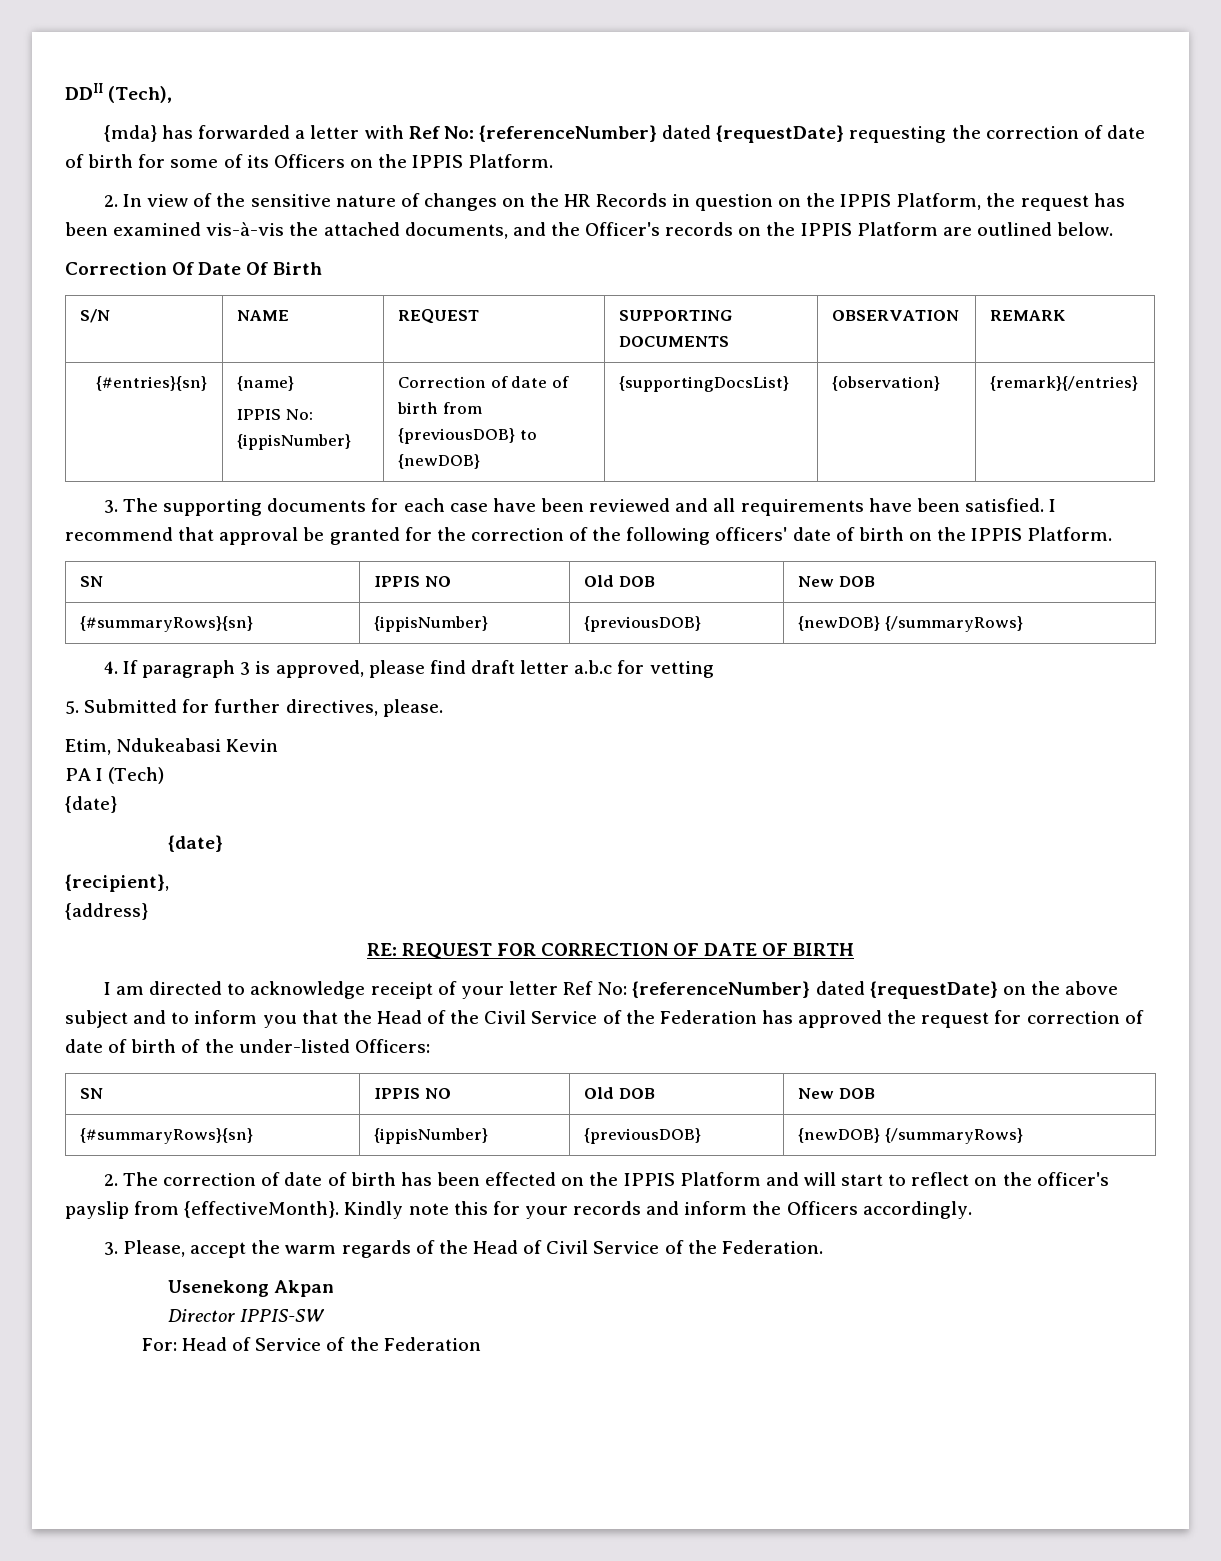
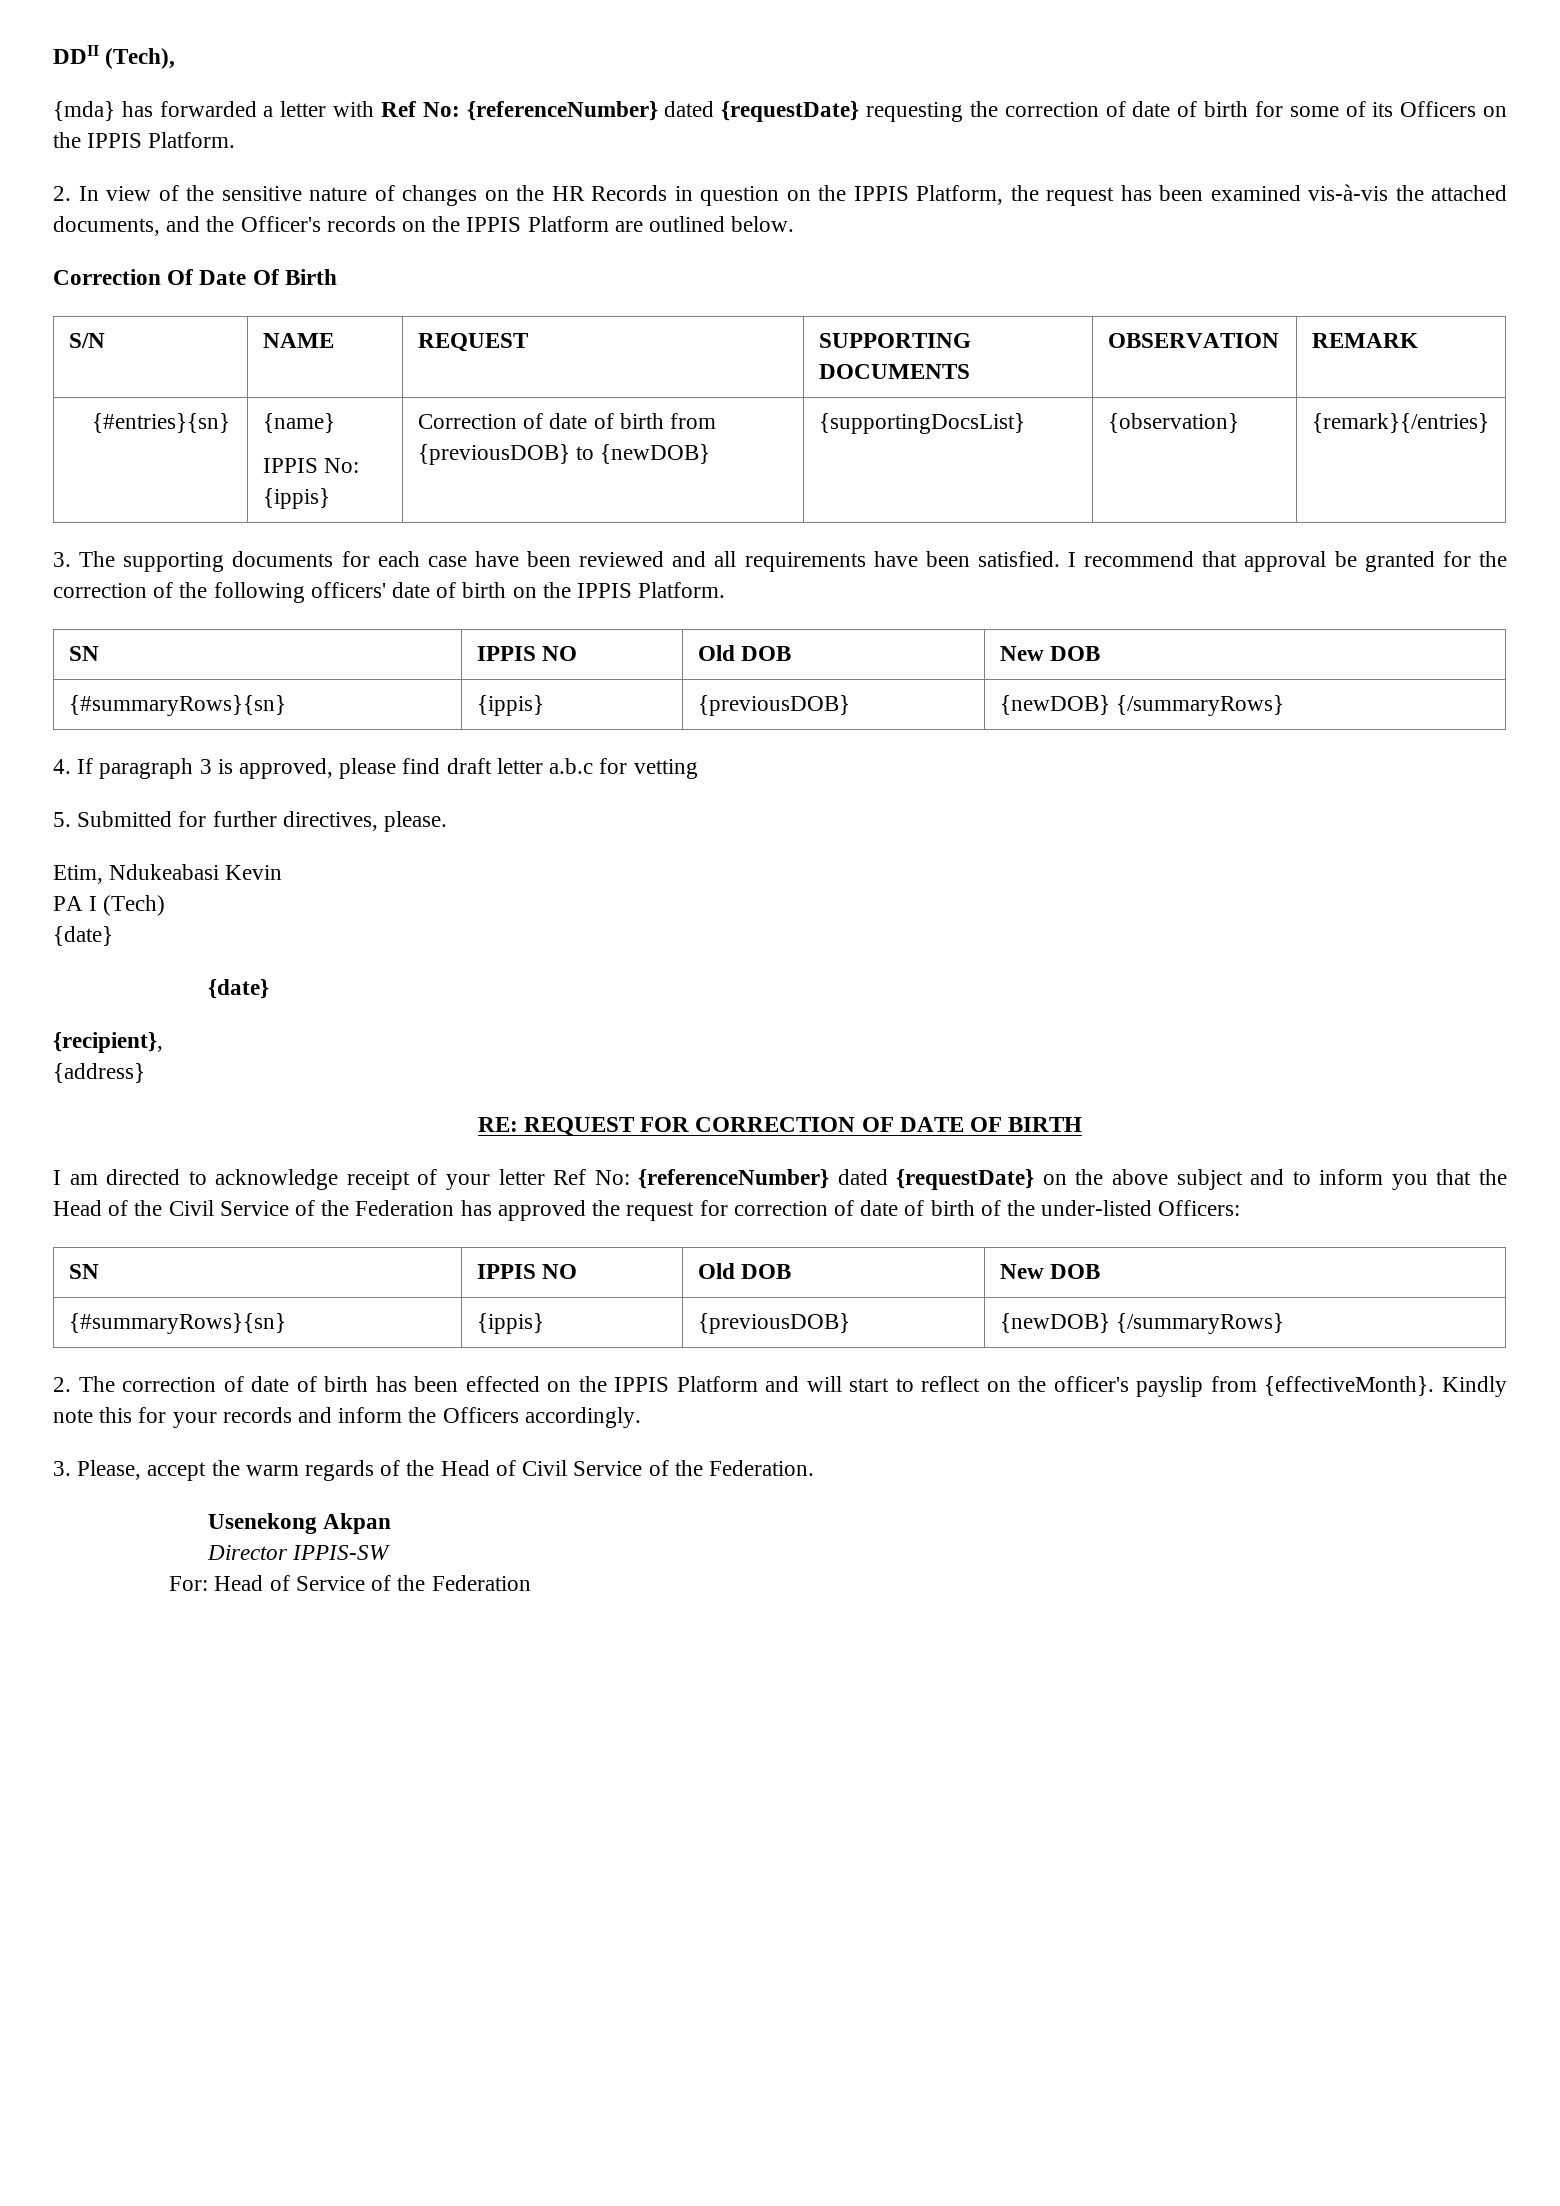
  {#entries}{sn} | {name}
- IPPIS No: {ippisNumber} | Correction of date of birth from {previousDOB} to {newDOB} | {supportingDocsList} | {observation} | {remark}{/entries}
+ IPPIS No: {ippis} | Correction of date of birth from {previousDOB} to {newDOB} | {supportingDocsList} | {observation} | {remark}{/entries}
  I recommend that approval be granted for the correction of the following officers' date of birth on the IPPIS Platform.
  SN | IPPIS NO | Old DOB | New DOB
- {#summaryRows}{sn} | {ippisNumber} | {previousDOB} | {newDOB} {/summaryRows}
+ {#summaryRows}{sn} | {ippis} | {previousDOB} | {newDOB} {/summaryRows}
  I am directed to acknowledge receipt of your letter Ref No: {referenceNumber} dated {requestDate} on the above subject and to inform you that the Head of the Civil Service of the Federation has approved the request for correction of date of birth of the under-listed Officers:
  SN | IPPIS NO | Old DOB | New DOB
- {#summaryRows}{sn} | {ippisNumber} | {previousDOB} | {newDOB} {/summaryRows}
+ {#summaryRows}{sn} | {ippis} | {previousDOB} | {newDOB} {/summaryRows}

